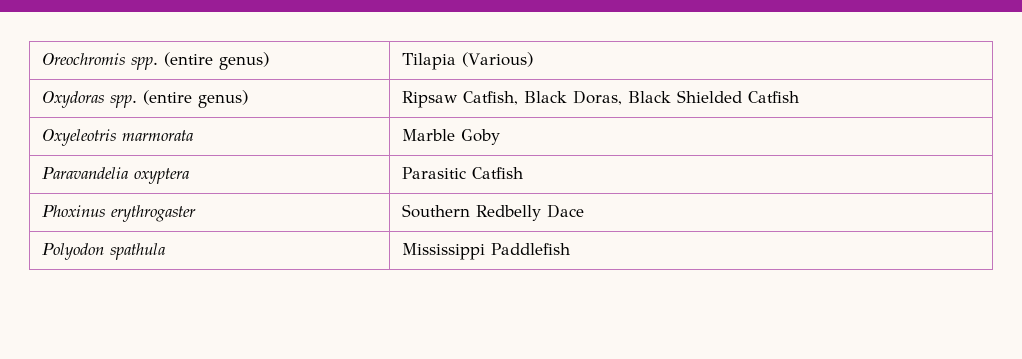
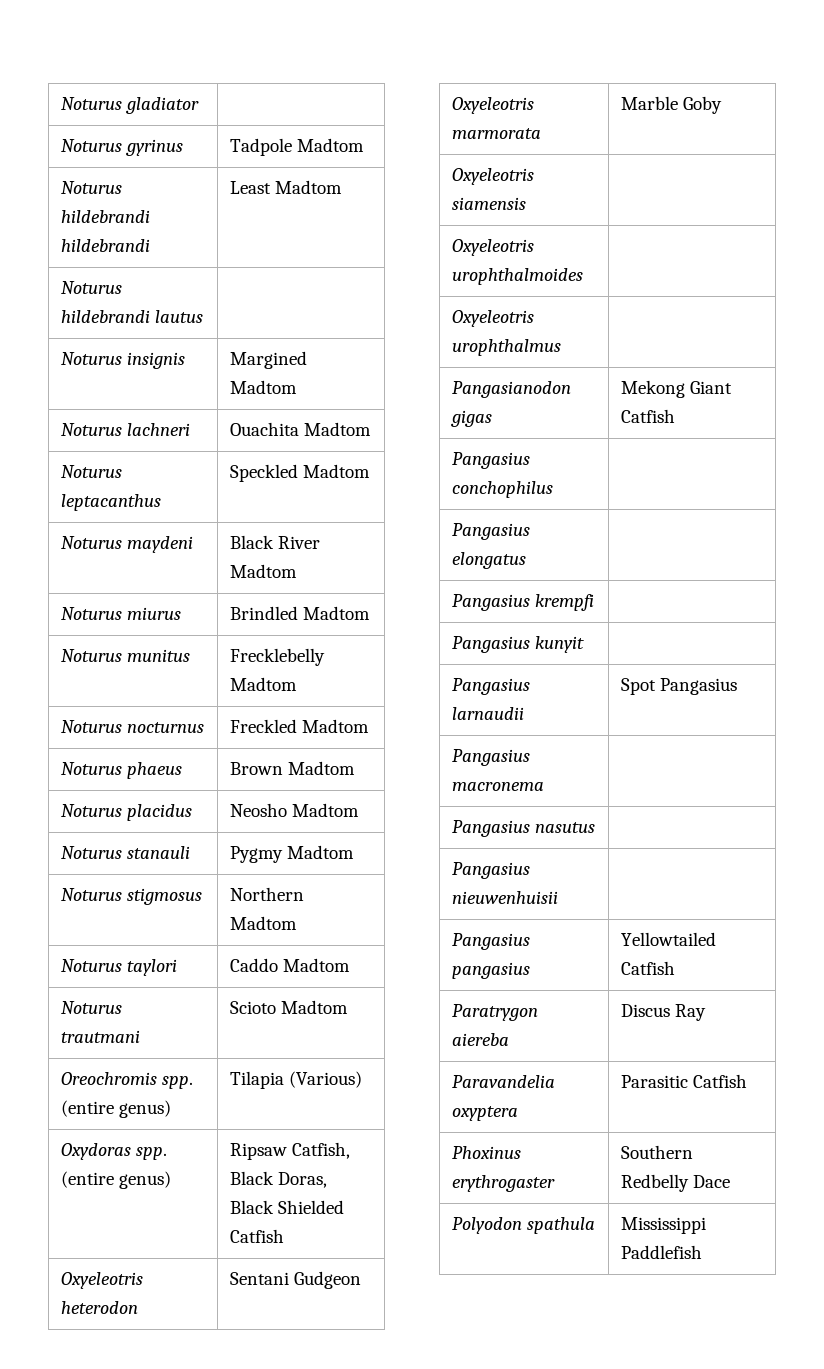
+ Noturus gladiator |
+ Noturus gyrinus | Tadpole Madtom
+ Noturus hildebrandi hildebrandi | Least Madtom
+ Noturus hildebrandi lautus |
+ Noturus insignis | Margined Madtom
+ Noturus lachneri | Ouachita Madtom
+ Noturus leptacanthus | Speckled Madtom
+ Noturus maydeni | Black River Madtom
+ Noturus miurus | Brindled Madtom
+ Noturus munitus | Frecklebelly Madtom
+ Noturus nocturnus | Freckled Madtom
+ Noturus phaeus | Brown Madtom
+ Noturus placidus | Neosho Madtom
+ Noturus stanauli | Pygmy Madtom
+ Noturus stigmosus | Northern Madtom
+ Noturus taylori | Caddo Madtom
+ Noturus trautmani | Scioto Madtom
+ Oxyeleotris heterodon | Sentani Gudgeon
+ Oxyeleotris siamensis |
+ Oxyeleotris urophthalmoides |
+ Oxyeleotris urophthalmus |
+ Pangasianodon gigas | Mekong Giant Catfish
+ Pangasius conchophilus |
+ Pangasius elongatus |
+ Pangasius krempfi |
+ Pangasius kunyit |
+ Pangasius larnaudii | Spot Pangasius
+ Pangasius macronema |
+ Pangasius nasutus |
+ Pangasius nieuwenhuisii |
+ Pangasius pangasius | Yellowtailed Catfish
+ Paratrygon aiereba | Discus Ray

